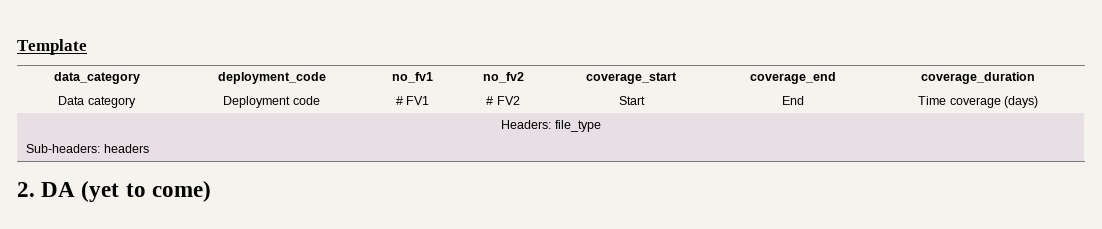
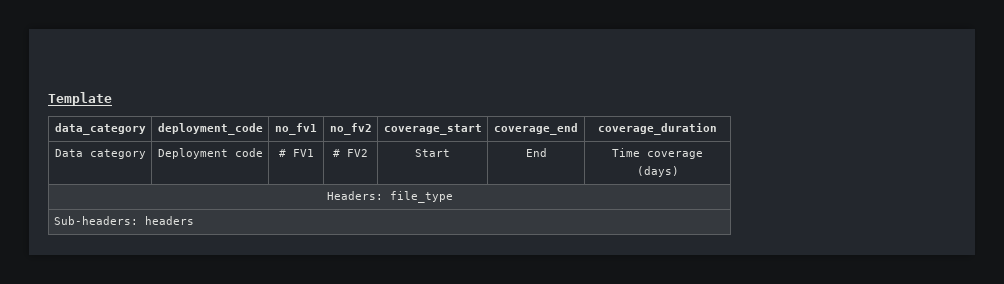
- 2. DA (yet to come)

